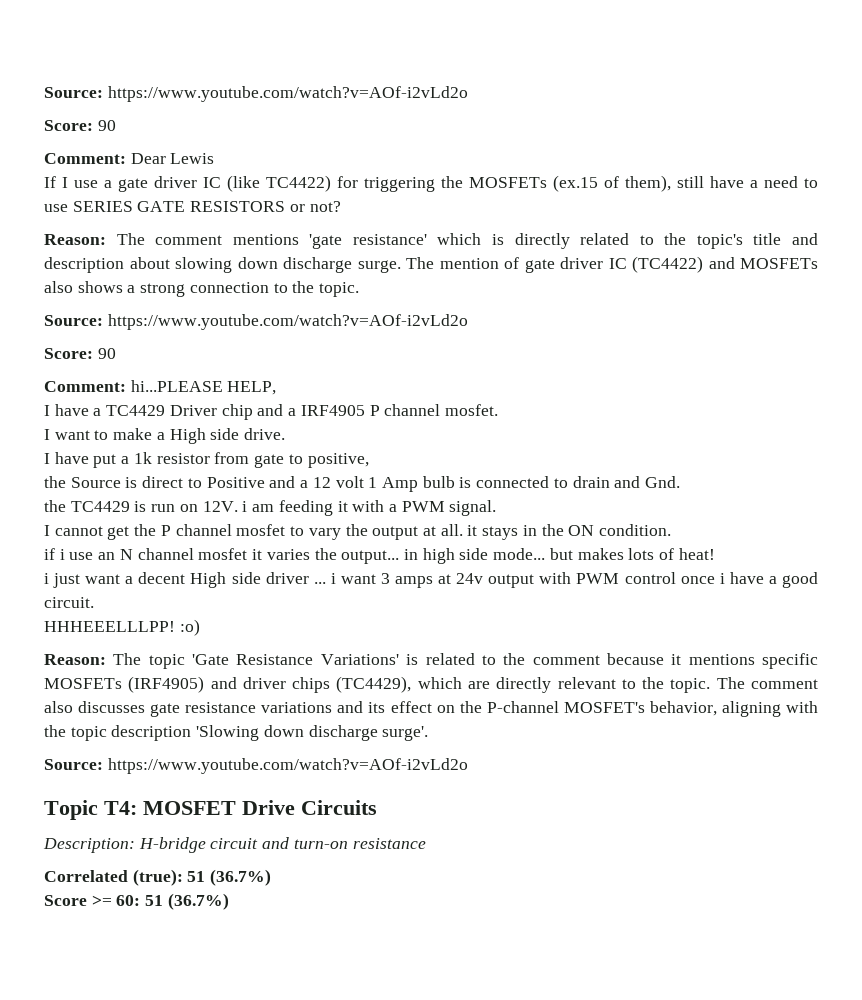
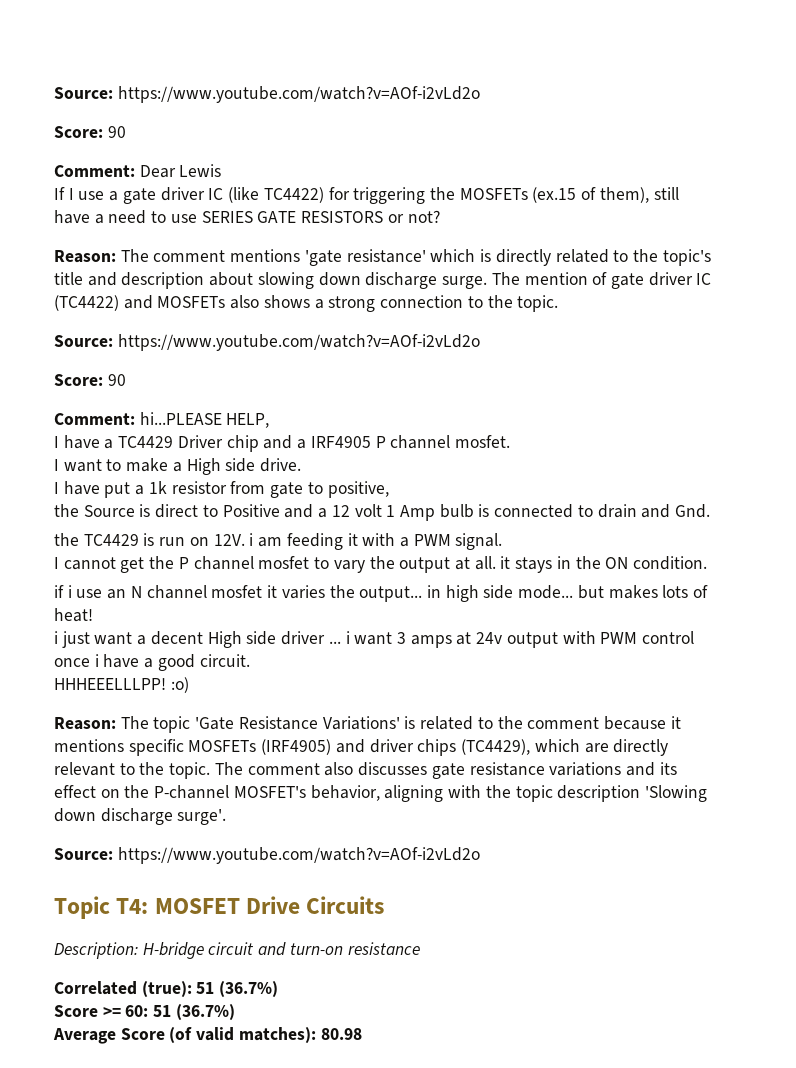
+ Average Score (of valid matches): 80.98

